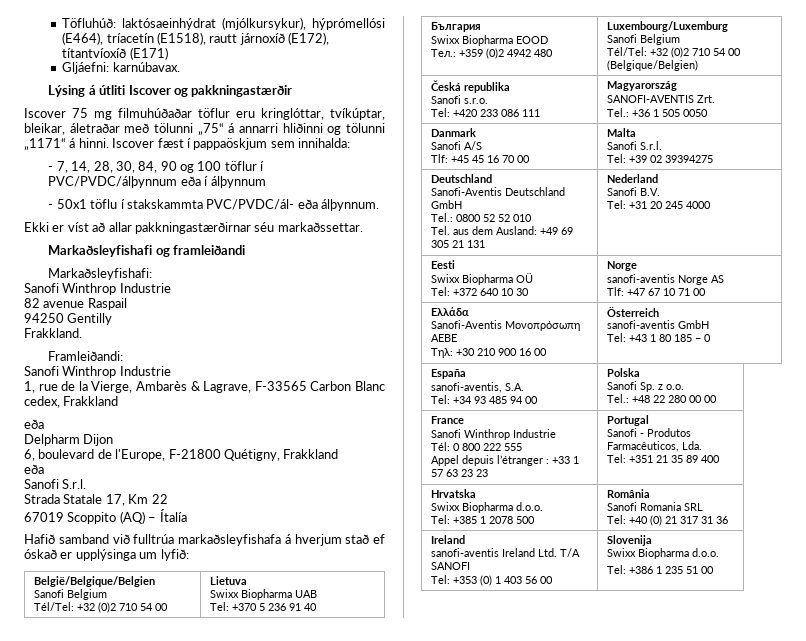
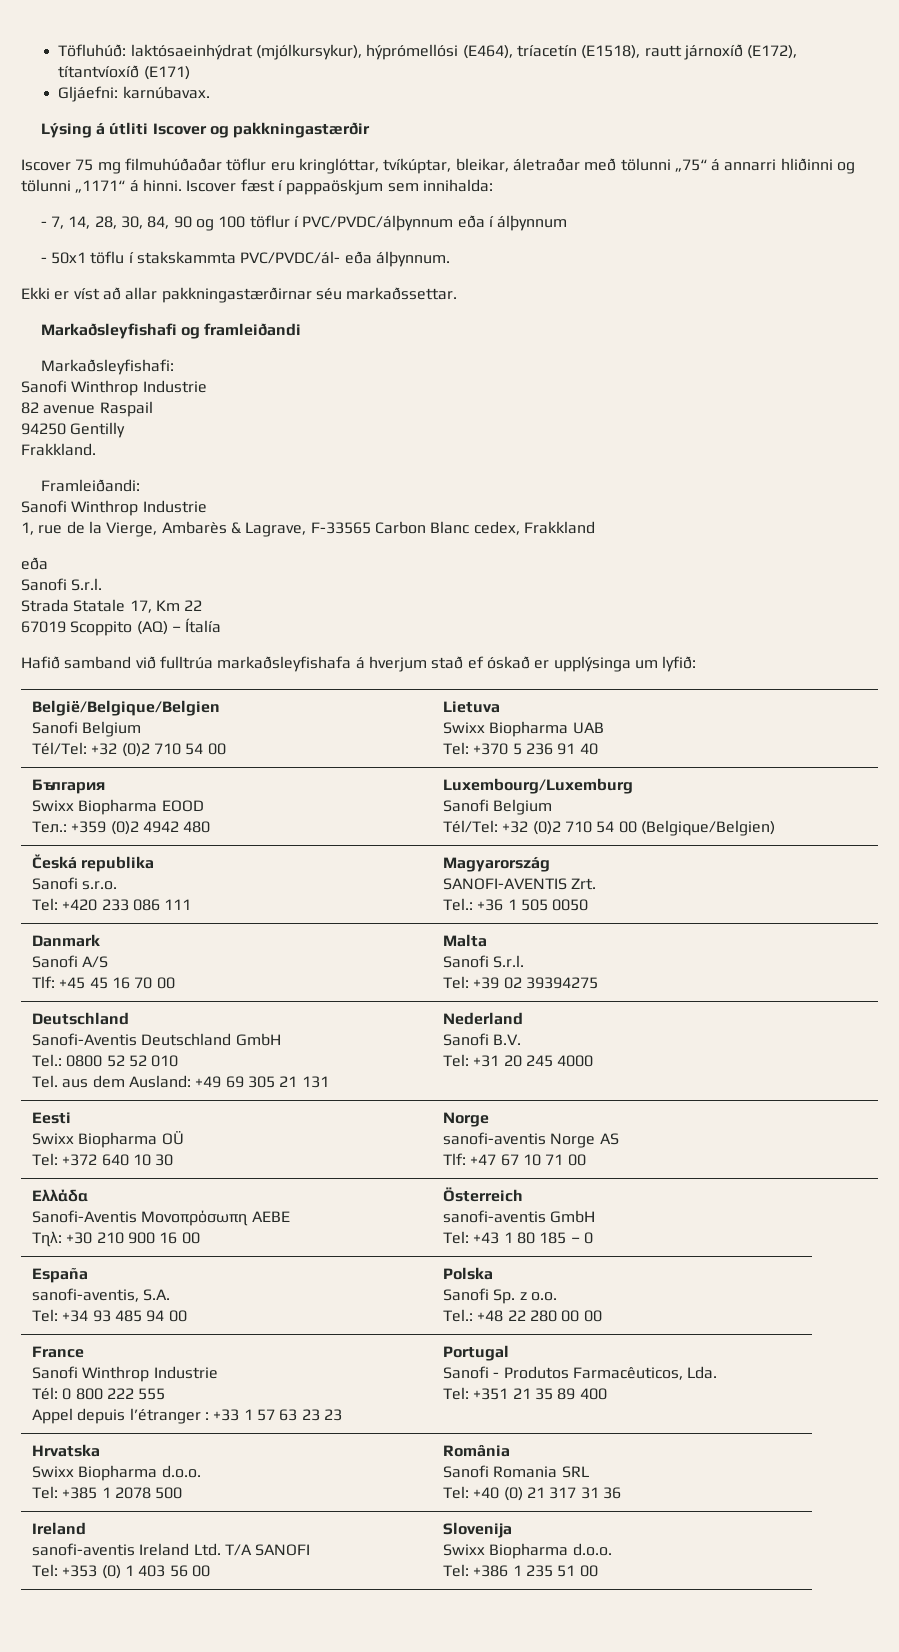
- Delpharm Dijon
- 6, boulevard de l'Europe, F-21800 Quétigny, Frakkland
- eða

